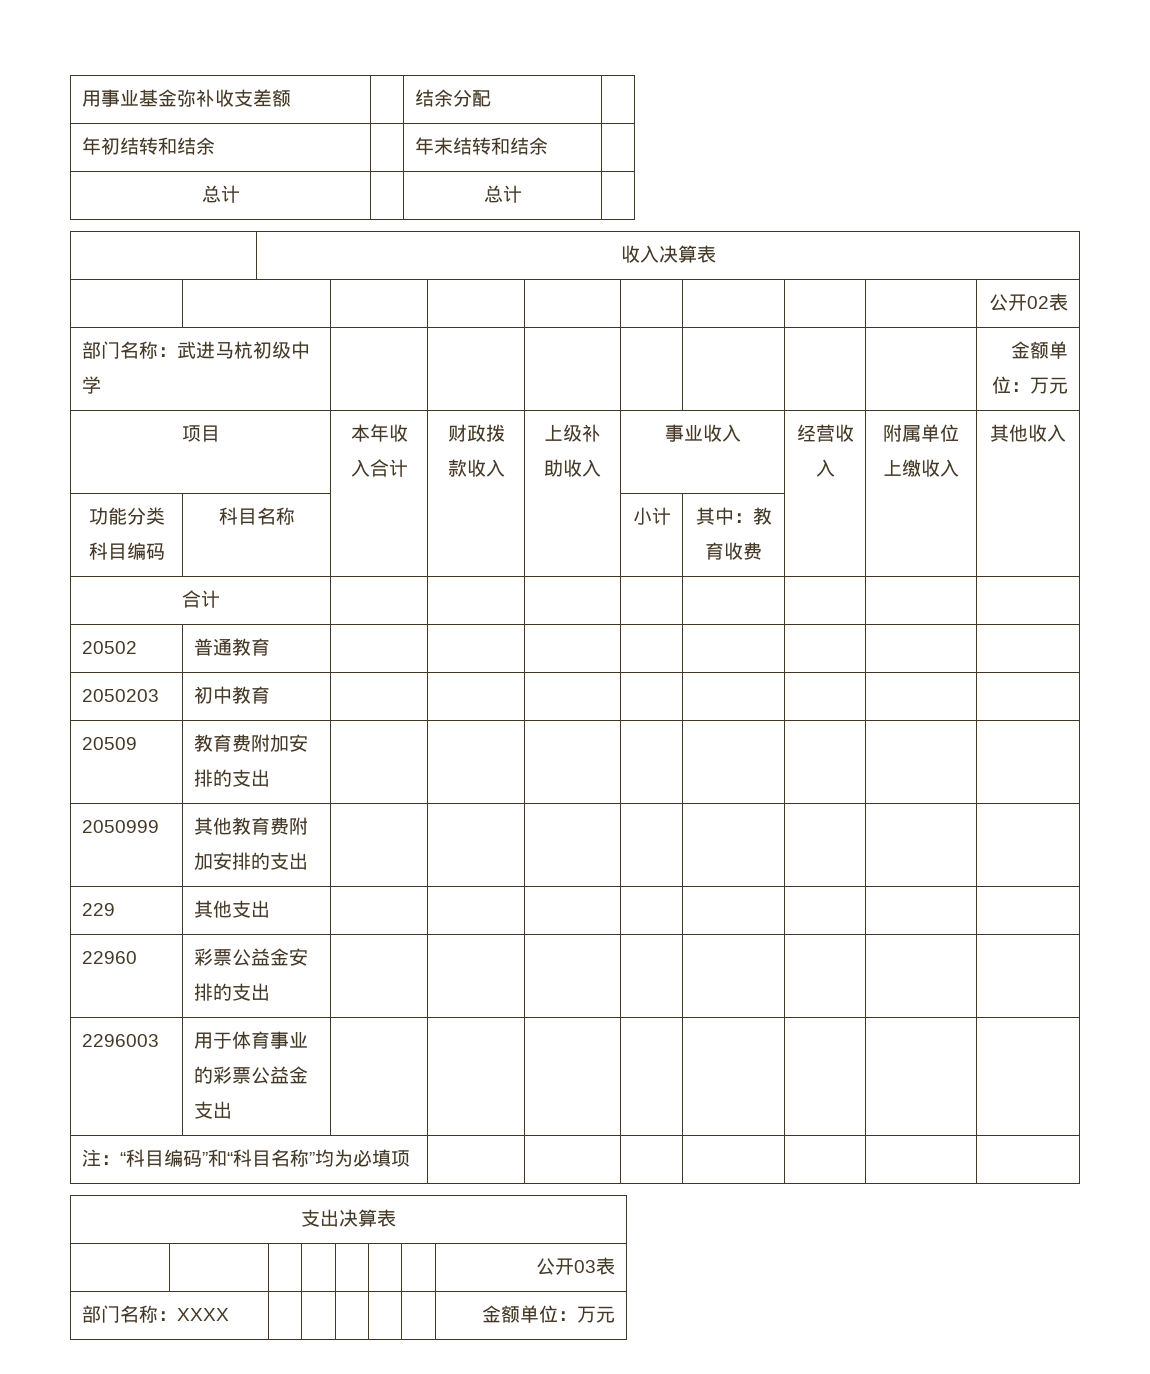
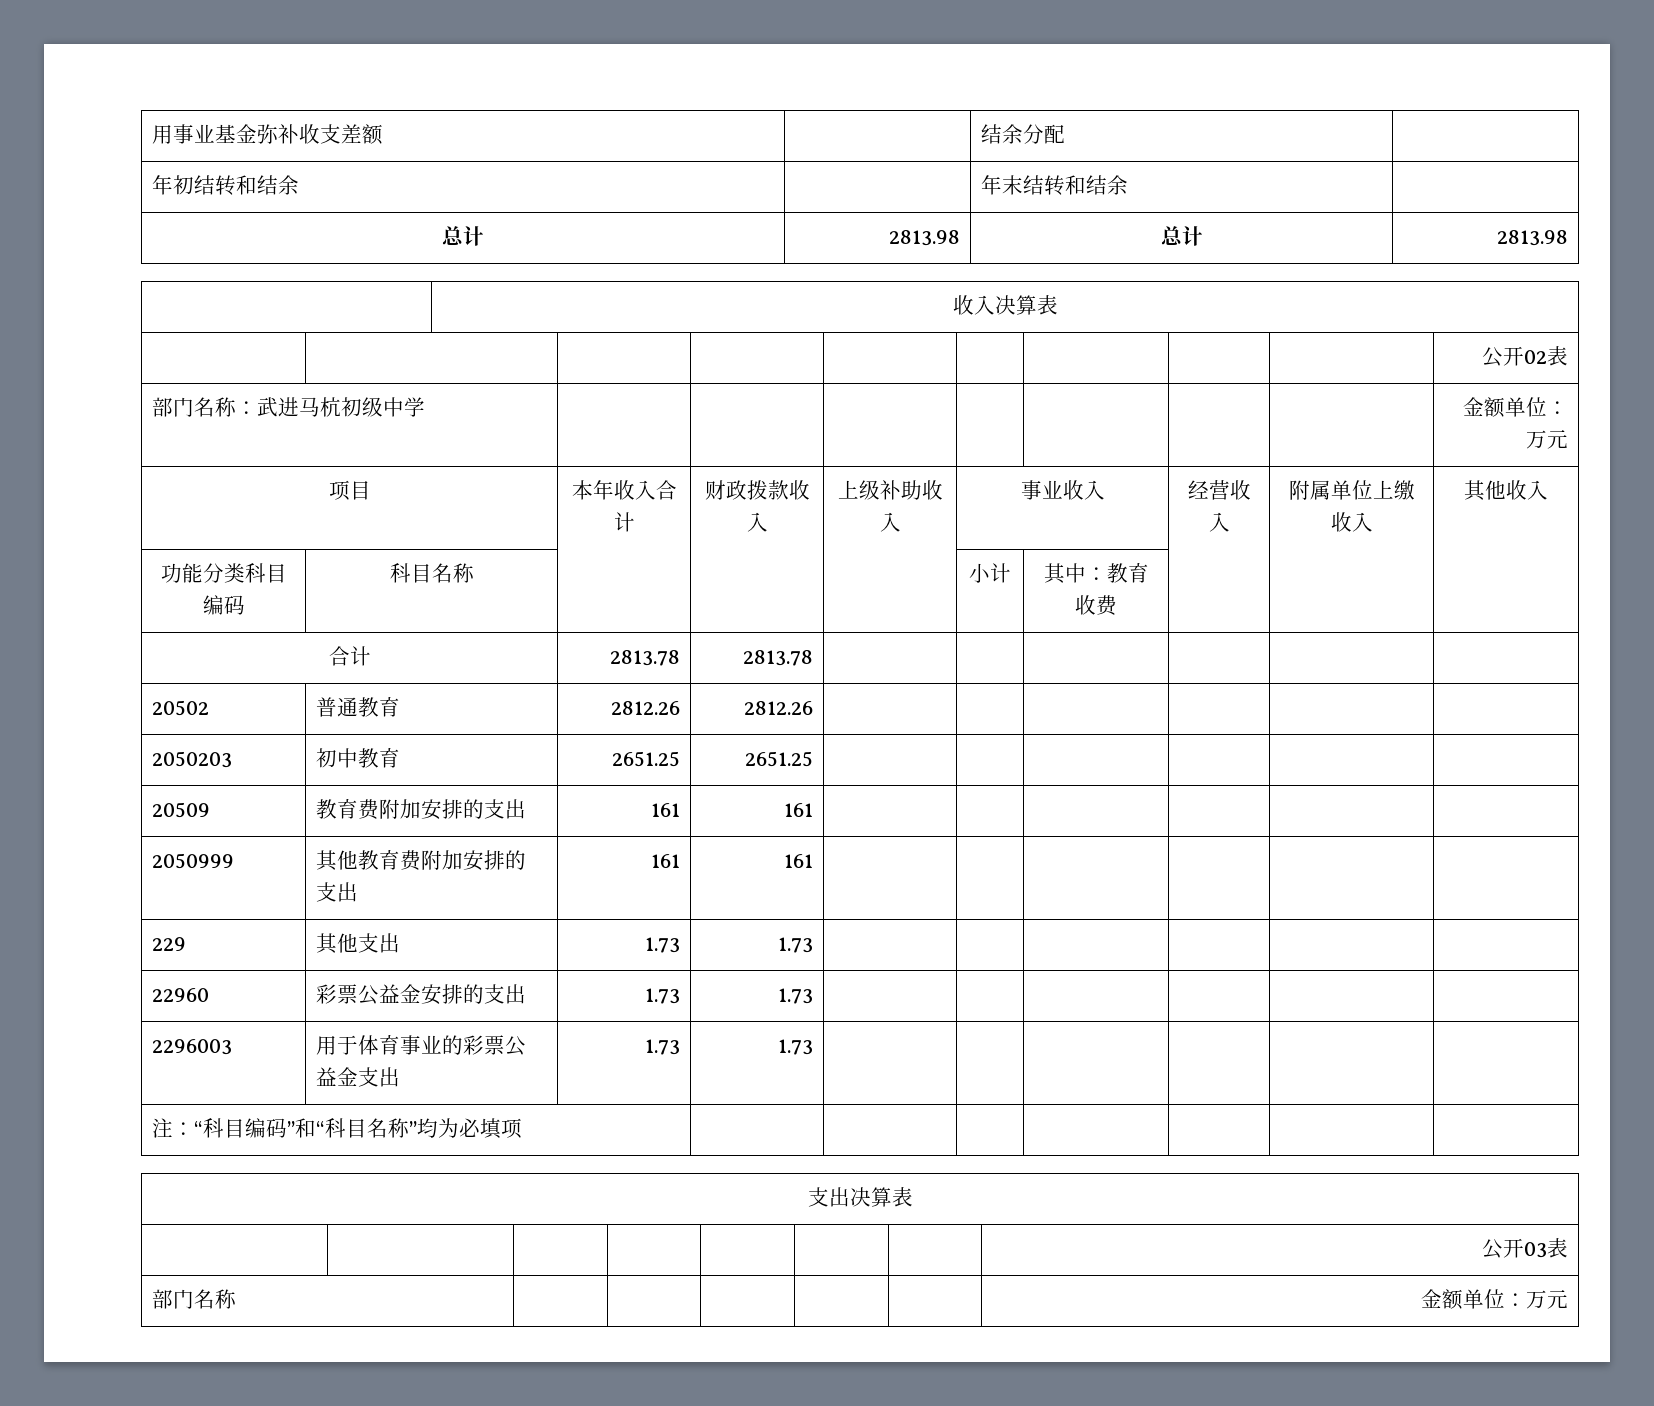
- 总计 | | 总计 |
+ 总计 | 2813.98 | 总计 | 2813.98
- 合计 | | | | | | | |
+ 合计 | 2813.78 | 2813.78 | | | | | |
- 20502 | 普通教育 | | | | | | | |
+ 20502 | 普通教育 | 2812.26 | 2812.26 | | | | | |
- 2050203 | 初中教育 | | | | | | | |
+ 2050203 | 初中教育 | 2651.25 | 2651.25 | | | | | |
- 20509 | 教育费附加安排的支出 | | | | | | | |
+ 20509 | 教育费附加安排的支出 | 161 | 161 | | | | | |
- 2050999 | 其他教育费附加安排的支出 | | | | | | | |
+ 2050999 | 其他教育费附加安排的支出 | 161 | 161 | | | | | |
- 229 | 其他支出 | | | | | | | |
+ 229 | 其他支出 | 1.73 | 1.73 | | | | | |
- 22960 | 彩票公益金安排的支出 | | | | | | | |
+ 22960 | 彩票公益金安排的支出 | 1.73 | 1.73 | | | | | |
- 2296003 | 用于体育事业的彩票公益金支出 | | | | | | | |
+ 2296003 | 用于体育事业的彩票公益金支出 | 1.73 | 1.73 | | | | | |
- 部门名称：XXXX | | | | | | 金额单位：万元
+ 部门名称 | | | | | | 金额单位：万元

